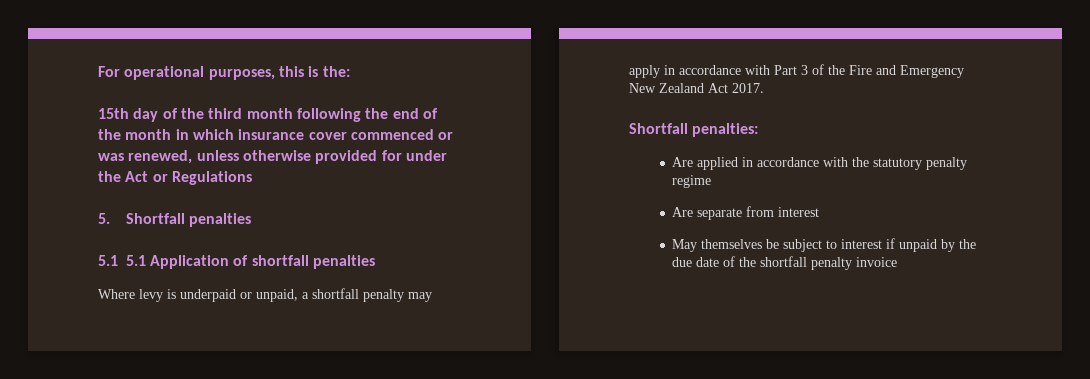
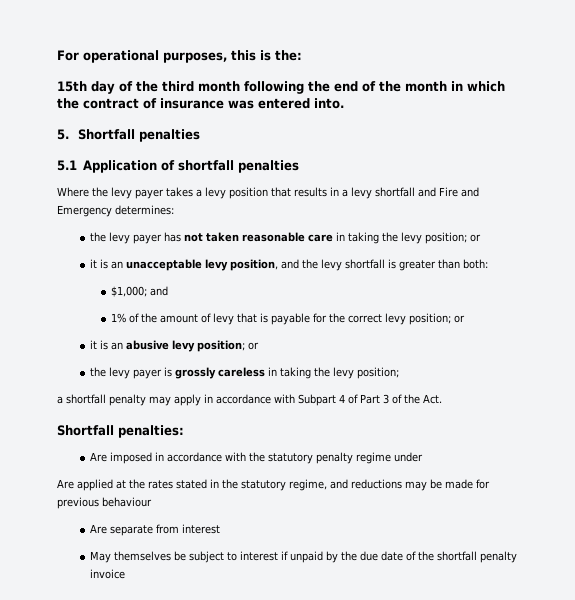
- 15th day of the third month following the end of the month in which insurance cover commenced or was renewed, unless otherwise provided for under the Act or Regulations
+ 15th day of the third month following the end of the month in which the contract of insurance was entered into.
- 5.1 5.1 Application of shortfall penalties
+ 5.1 Application of shortfall penalties
- Where levy is underpaid or unpaid, a shortfall penalty may apply in accordance with Part 3 of the Fire and Emergency New Zealand Act 2017.
+ Where the levy payer takes a levy position that results in a levy shortfall and Fire and Emergency determines:
+ the levy payer has not taken reasonable care in taking the levy position; or
+ it is an unacceptable levy position, and the levy shortfall is greater than both:
+ $1,000; and
+ 1% of the amount of levy that is payable for the correct levy position; or
+ it is an abusive levy position; or
+ the levy payer is grossly careless in taking the levy position;
+ a shortfall penalty may apply in accordance with Subpart 4 of Part 3 of the Act.
- Are applied in accordance with the statutory penalty regime
+ Are imposed in accordance with the statutory penalty regime under
+ Are applied at the rates stated in the statutory regime, and reductions may be made for previous behaviour

